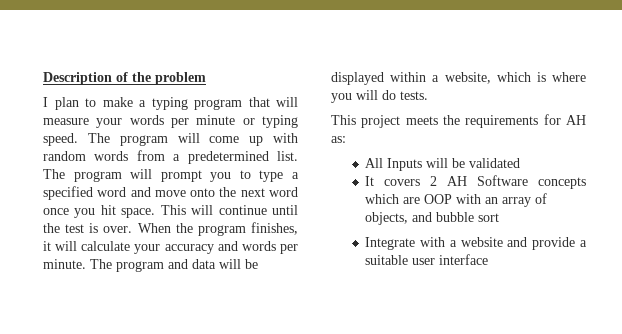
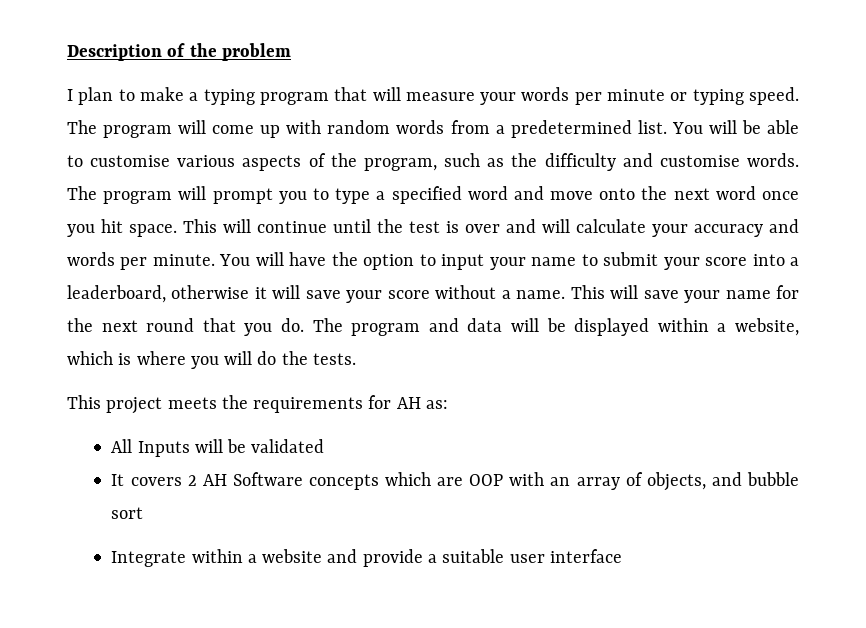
+ You will be able to customise various aspects of the program, such as the difficulty and customise words.
- This will continue until the test is over. When the program finishes, it will calculate your accuracy and words per minute.
+ This will continue until the test is over and will calculate your accuracy and words per minute.
+ You will have the option to input your name to submit your score into a leaderboard, otherwise it will save your score without a name. This will save your name for the next round that you do.
- The program and data will be displayed within a website, which is where you will do tests.
+ The program and data will be displayed within a website, which is where you will do the tests.
- Integrate with a website and provide a suitable user interface
+ Integrate within a website and provide a suitable user interface

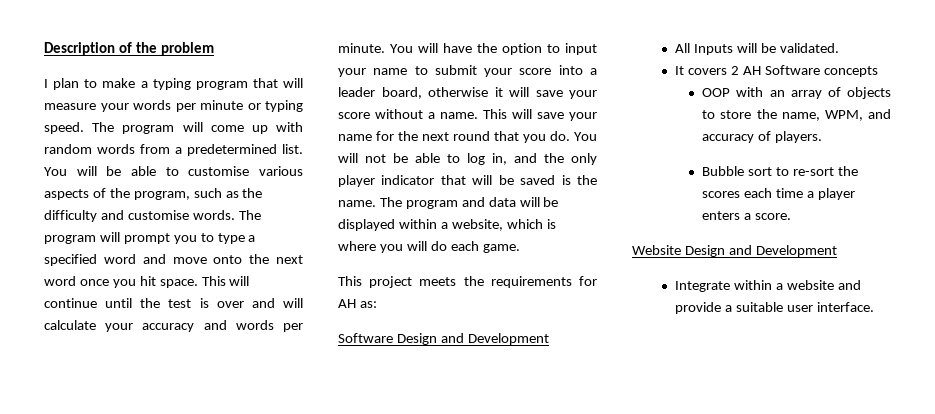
- You will have the option to input your name to submit your score into a leaderboard, otherwise it will save your score without a name.
+ You will have the option to input your name to submit your score into a leader board, otherwise it will save your score without a name.
+ You will not be able to log in, and the only player indicator that will be saved is the name.
- The program and data will be displayed within a website, which is where you will do the tests.
+ The program and data will be displayed within a website, which is where you will do each game.
+ Software Design and Development
- All Inputs will be validated
+ All Inputs will be validated.
- It covers 2 AH Software concepts which are OOP with an array of objects, and bubble sort
+ It covers 2 AH Software concepts
+ OOP with an array of objects to store the name, WPM, and accuracy of players.
+ Bubble sort to re-sort the scores each time a player enters a score.
+ Website Design and Development
- Integrate within a website and provide a suitable user interface
+ Integrate within a website and provide a suitable user interface.

